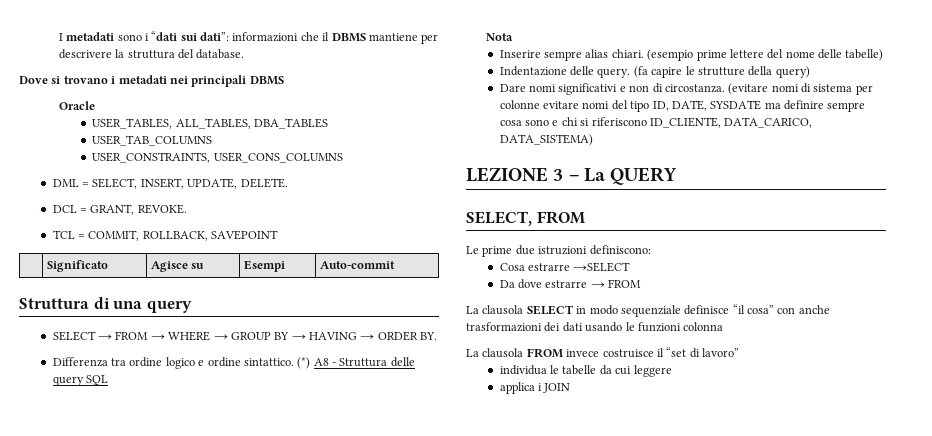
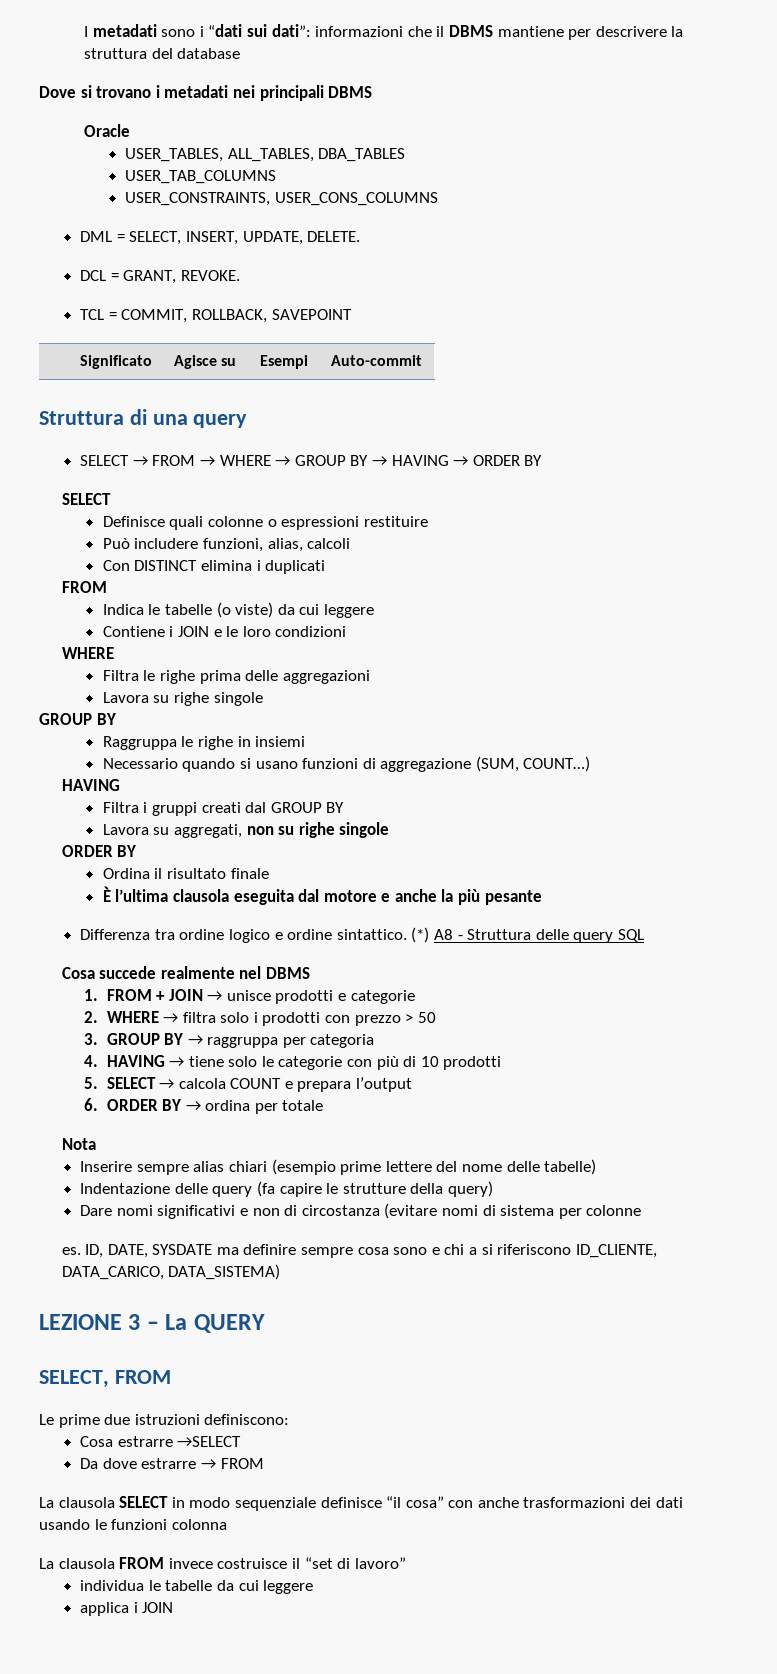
- I metadati sono i “dati sui dati”: informazioni che il DBMS mantiene per descrivere la struttura del database.
+ I metadati sono i “dati sui dati”: informazioni che il DBMS mantiene per descrivere la struttura del database
- SELECT → FROM → WHERE → GROUP BY → HAVING → ORDER BY.
+ SELECT → FROM → WHERE → GROUP BY → HAVING → ORDER BY
+ SELECT
+ Definisce quali colonne o espressioni restituire
+ Può includere funzioni, alias, calcoli
+ Con DISTINCT elimina i duplicati
+ FROM
+ Indica le tabelle (o viste) da cui leggere
+ Contiene i JOIN e le loro condizioni
+ WHERE
+ Filtra le righe prima delle aggregazioni
+ Lavora su righe singole
+ GROUP BY
+ Raggruppa le righe in insiemi
+ Necessario quando si usano funzioni di aggregazione (SUM, COUNT…)
+ HAVING
+ Filtra i gruppi creati dal GROUP BY
+ Lavora su aggregati, non su righe singole
+ ORDER BY
+ Ordina il risultato finale
+ È l’ultima clausola eseguita dal motore e anche la più pesante
+ Cosa succede realmente nel DBMS
+ 1. FROM + JOIN → unisce prodotti e categorie
+ 2. WHERE → filtra solo i prodotti con prezzo > 50
+ 3. GROUP BY → raggruppa per categoria
+ 4. HAVING → tiene solo le categorie con più di 10 prodotti
+ 5. SELECT → calcola COUNT e prepara l’output
+ 6. ORDER BY → ordina per totale
- Inserire sempre alias chiari. (esempio prime lettere del nome delle tabelle)
+ Inserire sempre alias chiari (esempio prime lettere del nome delle tabelle)
- Indentazione delle query. (fa capire le strutture della query)
+ Indentazione delle query (fa capire le strutture della query)
- Dare nomi significativi e non di circostanza. (evitare nomi di sistema per colonne evitare nomi del tipo ID, DATE, SYSDATE ma definire sempre cosa sono e chi si riferiscono ID_CLIENTE, DATA_CARICO, DATA_SISTEMA)
+ Dare nomi significativi e non di circostanza (evitare nomi di sistema per colonne
+ es. ID, DATE, SYSDATE ma definire sempre cosa sono e chi a si riferiscono ID_CLIENTE, DATA_CARICO, DATA_SISTEMA)

